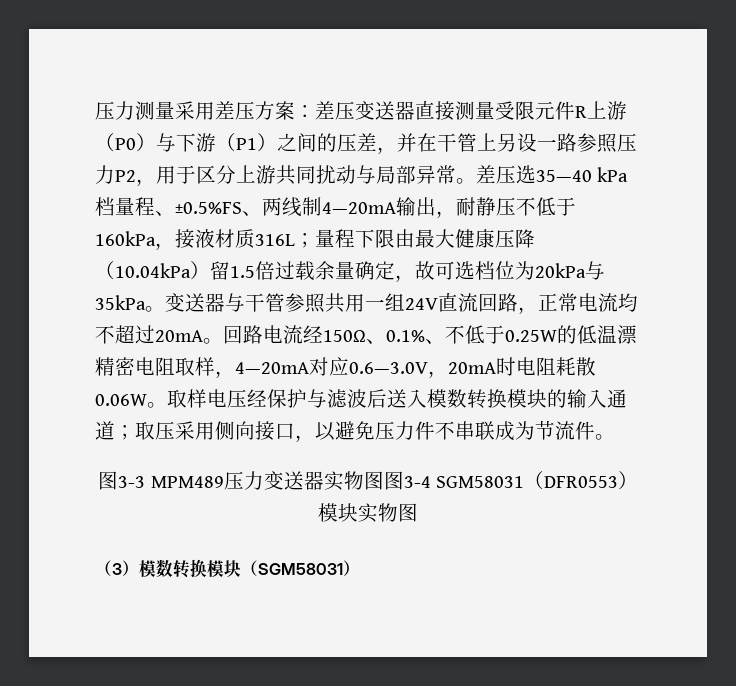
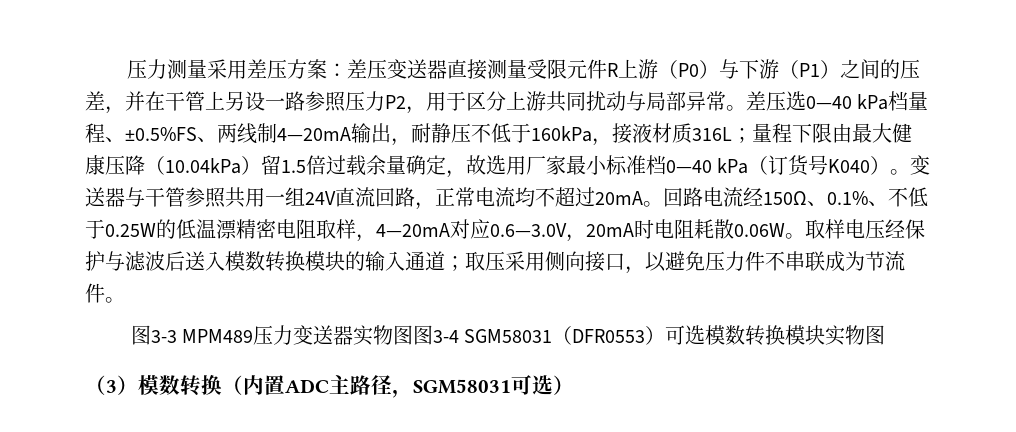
- 差压选35—40 kPa档量程、±0.5%FS、两线制4—20mA输出，耐静压不低于160kPa，接液材质316L；量程下限由最大健康压降（10.04kPa）留1.5倍过载余量确定，故可选档位为20kPa与35kPa。
+ 差压选0—40 kPa档量程、±0.5%FS、两线制4—20mA输出，耐静压不低于160kPa，接液材质316L；量程下限由最大健康压降（10.04kPa）留1.5倍过载余量确定，故选用厂家最小标准档0—40 kPa（订货号K040）。
- 图3-3 MPM489压力变送器实物图图3-4 SGM58031（DFR0553）模块实物图
+ 图3-3 MPM489压力变送器实物图图3-4 SGM58031（DFR0553）可选模数转换模块实物图
- （3）模数转换模块（SGM58031）
+ （3）模数转换（内置ADC主路径，SGM58031可选）

